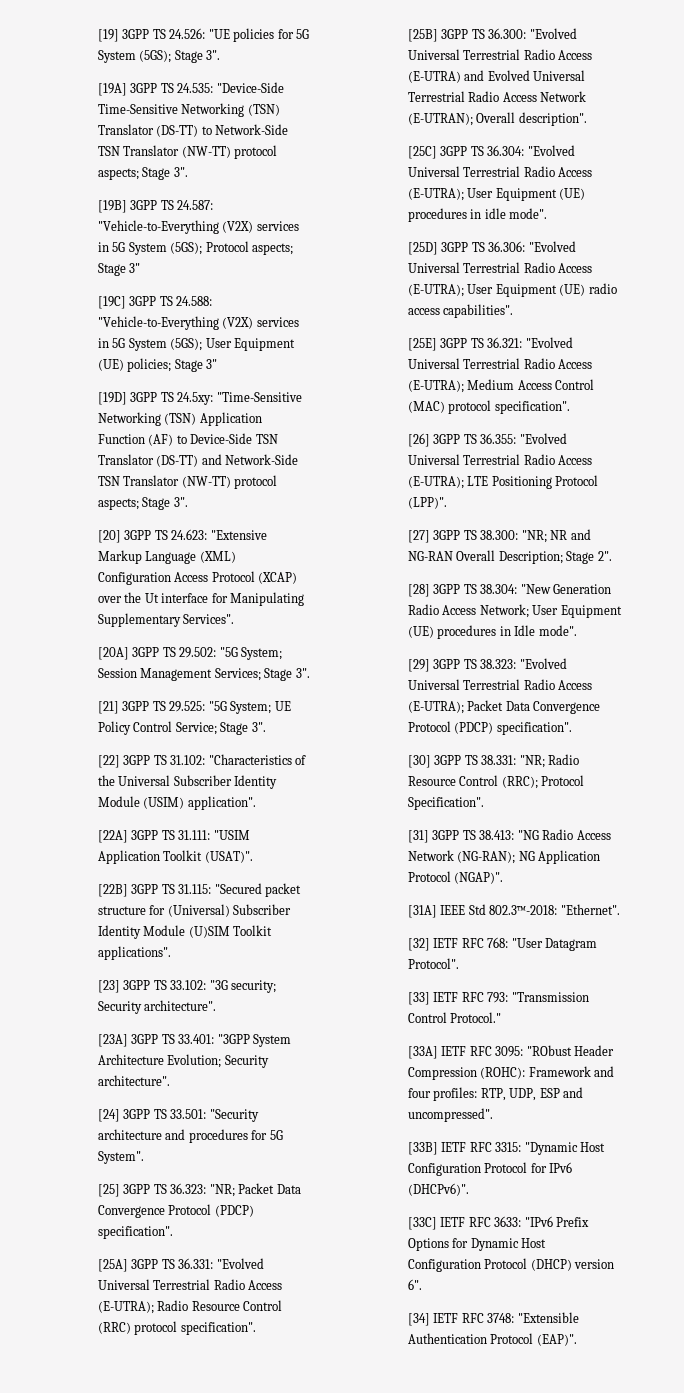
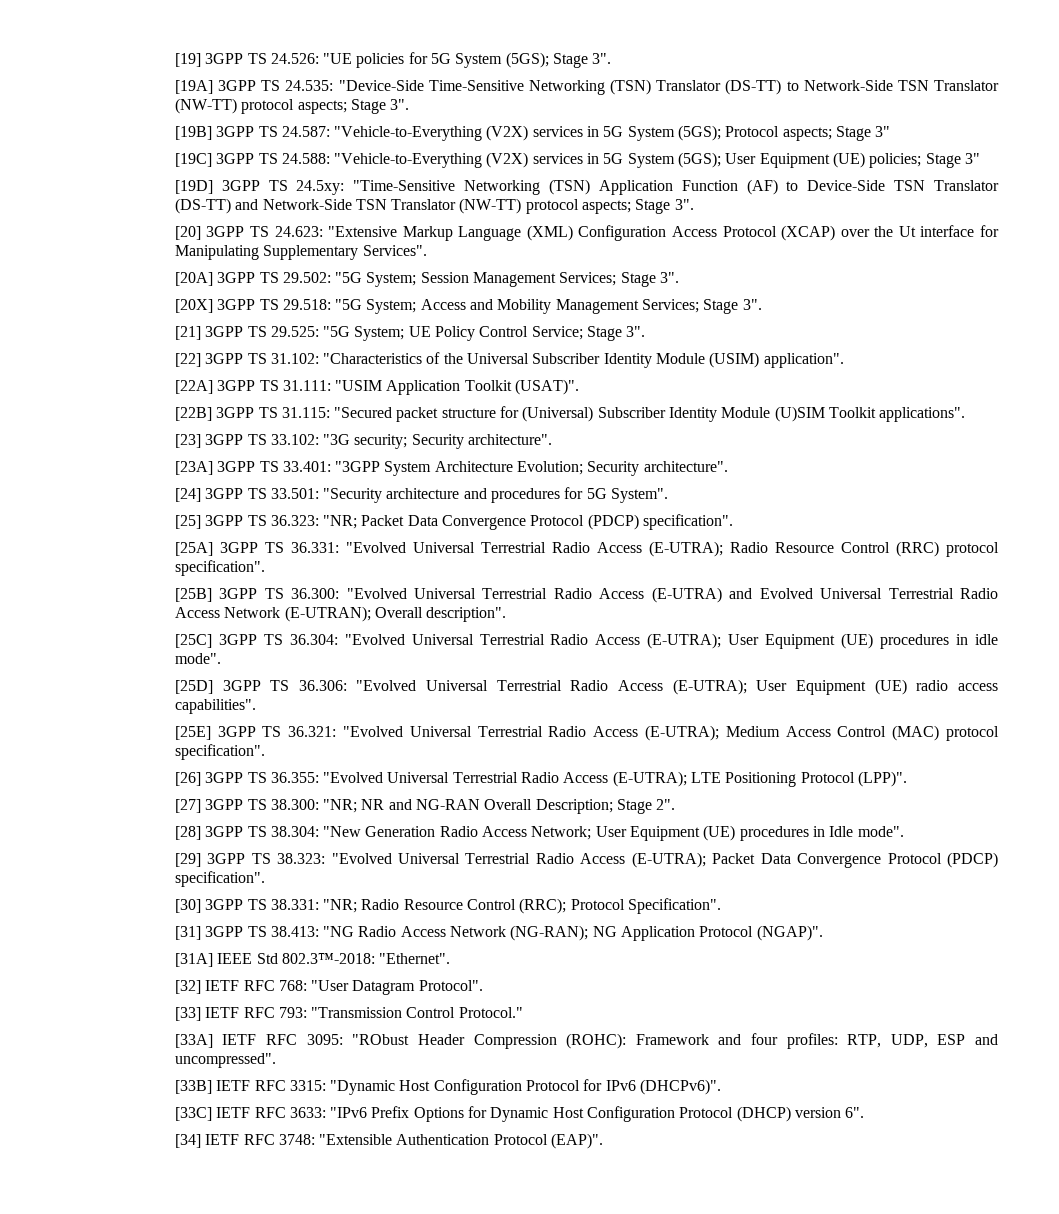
+ [20X] 3GPP TS 29.518: "5G System; Access and Mobility Management Services; Stage 3".

